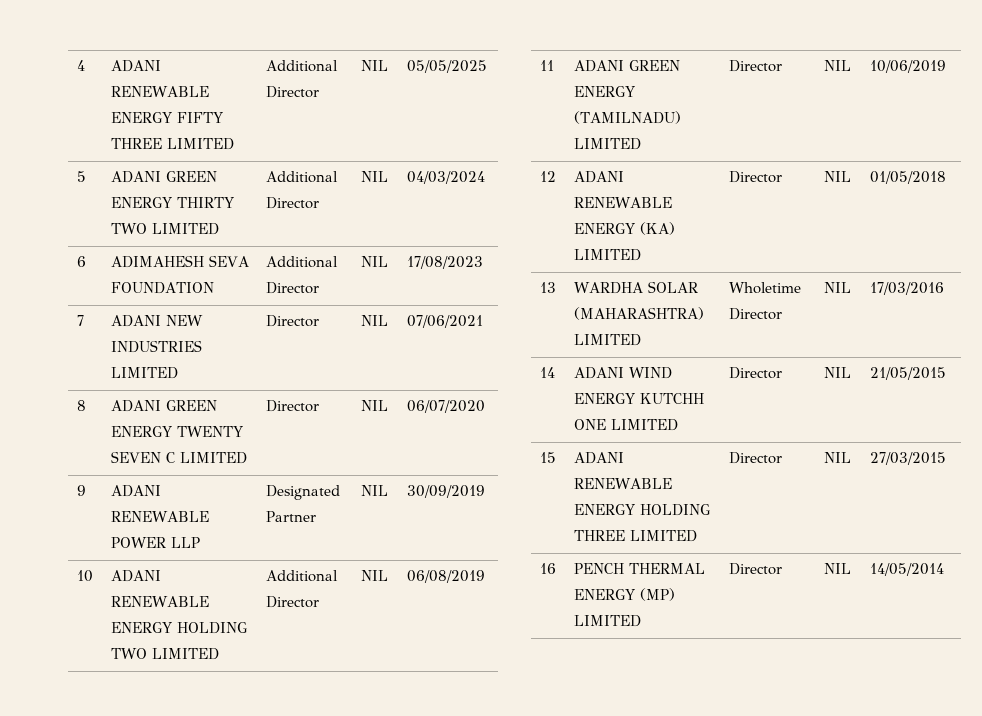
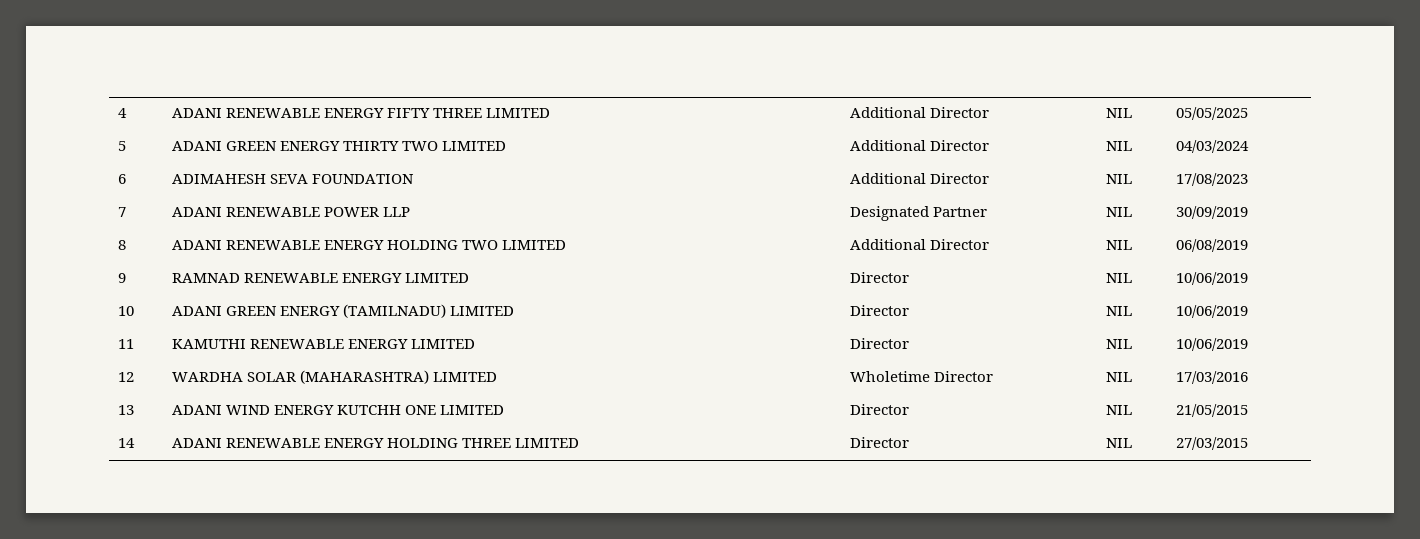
- 7 | ADANI NEW INDUSTRIES LIMITED | Director | NIL | 07/06/2021
- 8 | ADANI GREEN ENERGY TWENTY SEVEN C LIMITED | Director | NIL | 06/07/2020
- 9 | ADANI RENEWABLE POWER LLP | Designated Partner | NIL | 30/09/2019
+ 7 | ADANI RENEWABLE POWER LLP | Designated Partner | NIL | 30/09/2019
- 10 | ADANI RENEWABLE ENERGY HOLDING TWO LIMITED | Additional Director | NIL | 06/08/2019
+ 8 | ADANI RENEWABLE ENERGY HOLDING TWO LIMITED | Additional Director | NIL | 06/08/2019
- 11 | ADANI GREEN ENERGY (TAMILNADU) LIMITED | Director | NIL | 10/06/2019
+ 9 | RAMNAD RENEWABLE ENERGY LIMITED | Director | NIL | 10/06/2019
+ 10 | ADANI GREEN ENERGY (TAMILNADU) LIMITED | Director | NIL | 10/06/2019
- 12 | ADANI RENEWABLE ENERGY (KA) LIMITED | Director | NIL | 01/05/2018
- 13 | WARDHA SOLAR (MAHARASHTRA) LIMITED | Wholetime Director | NIL | 17/03/2016
+ 11 | KAMUTHI RENEWABLE ENERGY LIMITED | Director | NIL | 10/06/2019
+ 12 | WARDHA SOLAR (MAHARASHTRA) LIMITED | Wholetime Director | NIL | 17/03/2016
- 14 | ADANI WIND ENERGY KUTCHH ONE LIMITED | Director | NIL | 21/05/2015
+ 13 | ADANI WIND ENERGY KUTCHH ONE LIMITED | Director | NIL | 21/05/2015
- 15 | ADANI RENEWABLE ENERGY HOLDING THREE LIMITED | Director | NIL | 27/03/2015
+ 14 | ADANI RENEWABLE ENERGY HOLDING THREE LIMITED | Director | NIL | 27/03/2015
- 16 | PENCH THERMAL ENERGY (MP) LIMITED | Director | NIL | 14/05/2014

